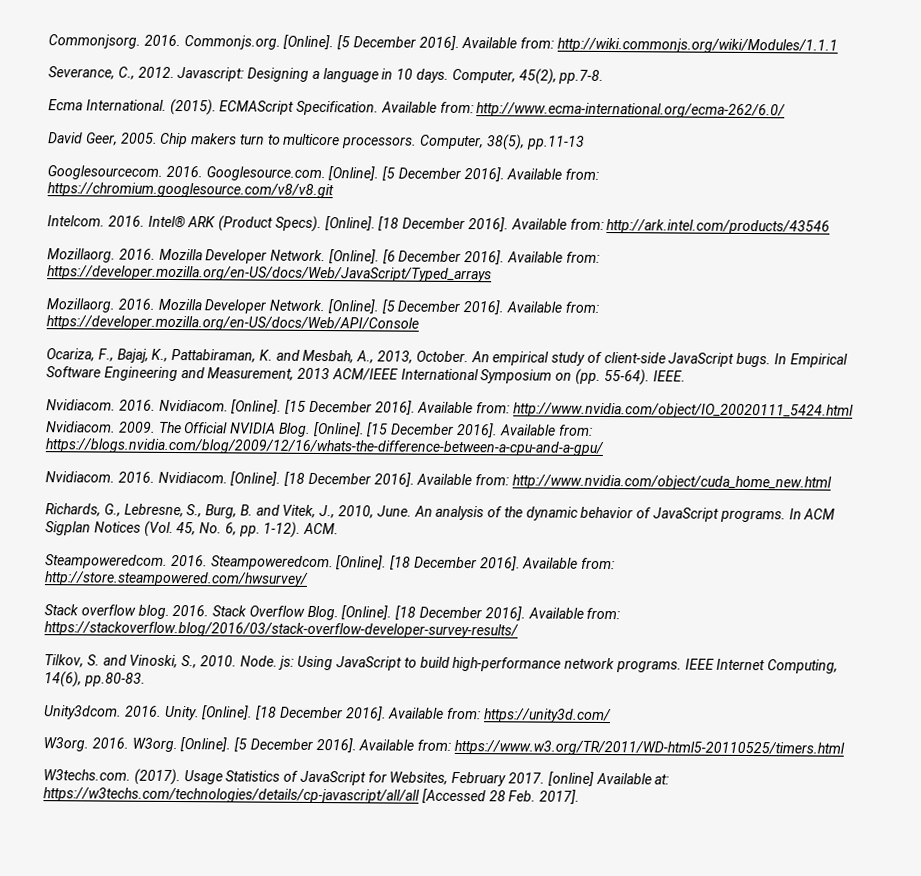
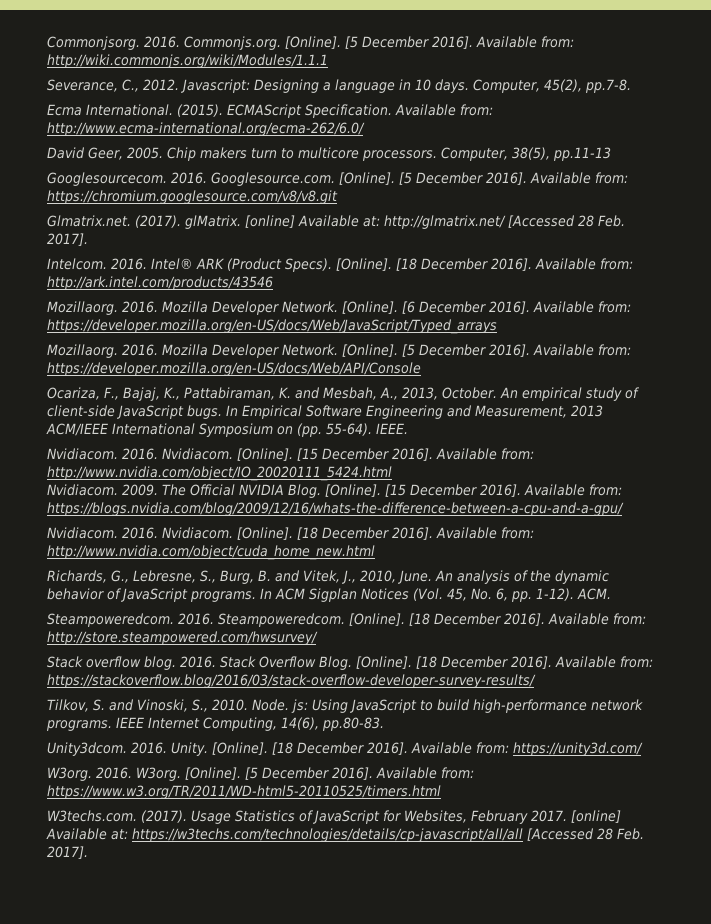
+ Glmatrix.net. (2017). glMatrix. [online] Available at: http://glmatrix.net/ [Accessed 28 Feb. 2017].

